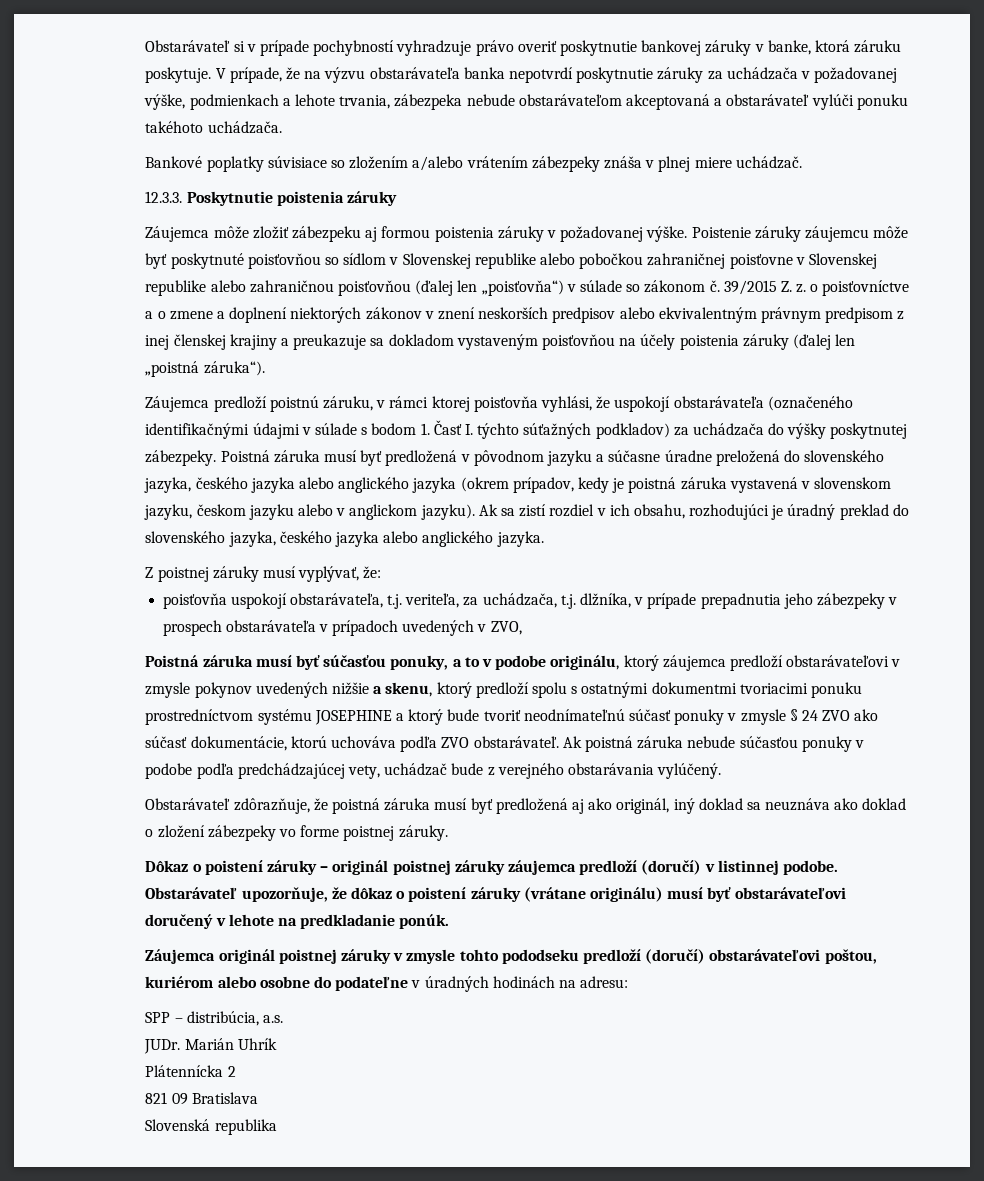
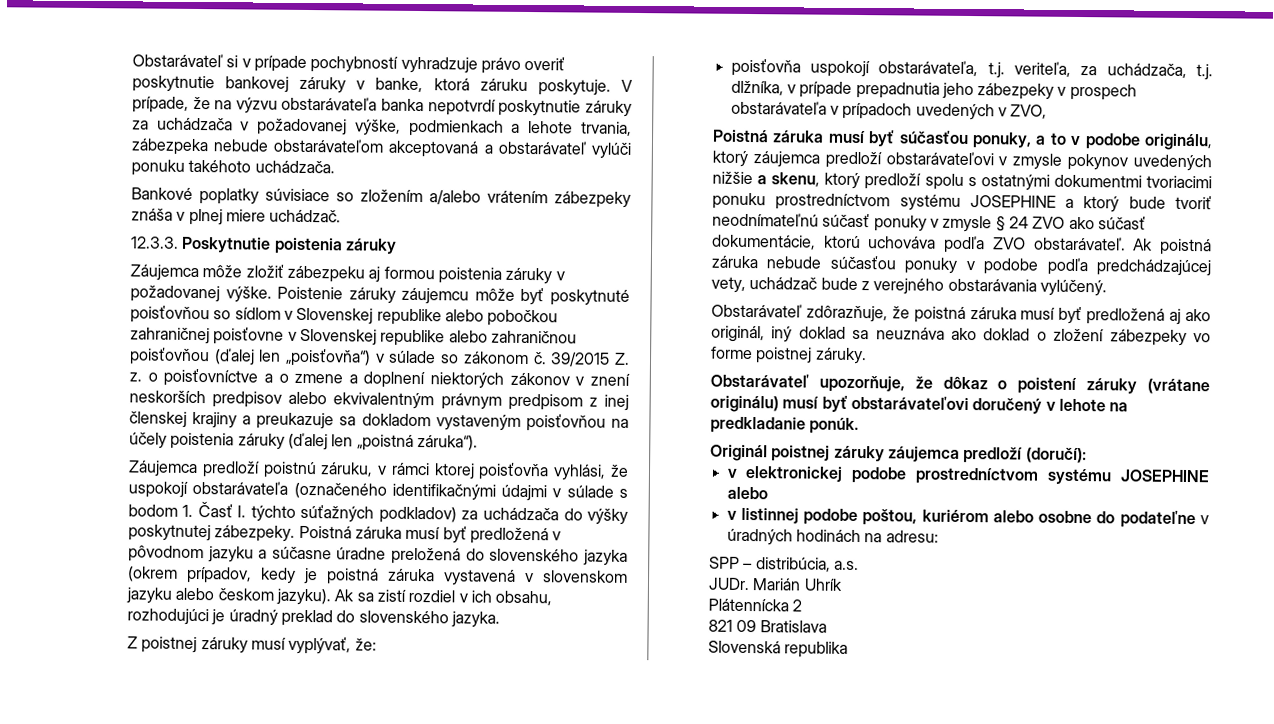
- Poistná záruka musí byť predložená v pôvodnom jazyku a súčasne úradne preložená do slovenského jazyka, českého jazyka alebo anglického jazyka (okrem prípadov, kedy je poistná záruka vystavená v slovenskom jazyku, českom jazyku alebo v anglickom jazyku).
+ Poistná záruka musí byť predložená v pôvodnom jazyku a súčasne úradne preložená do slovenského jazyka (okrem prípadov, kedy je poistná záruka vystavená v slovenskom jazyku alebo českom jazyku).
- Ak sa zistí rozdiel v ich obsahu, rozhodujúci je úradný preklad do slovenského jazyka, českého jazyka alebo anglického jazyka.
+ Ak sa zistí rozdiel v ich obsahu, rozhodujúci je úradný preklad do slovenského jazyka.
- Dôkaz o poistení záruky – originál poistnej záruky záujemca predloží (doručí) v listinnej podobe.
- Záujemca originál poistnej záruky v zmysle tohto pododseku predloží (doručí) obstarávateľovi poštou, kuriérom alebo osobne do podateľne v úradných hodinách na adresu:
+ Originál poistnej záruky záujemca predloží (doručí):
+ v elektronickej podobe prostredníctvom systému JOSEPHINE alebo
+ v listinnej podobe poštou, kuriérom alebo osobne do podateľne v úradných hodinách na adresu:

